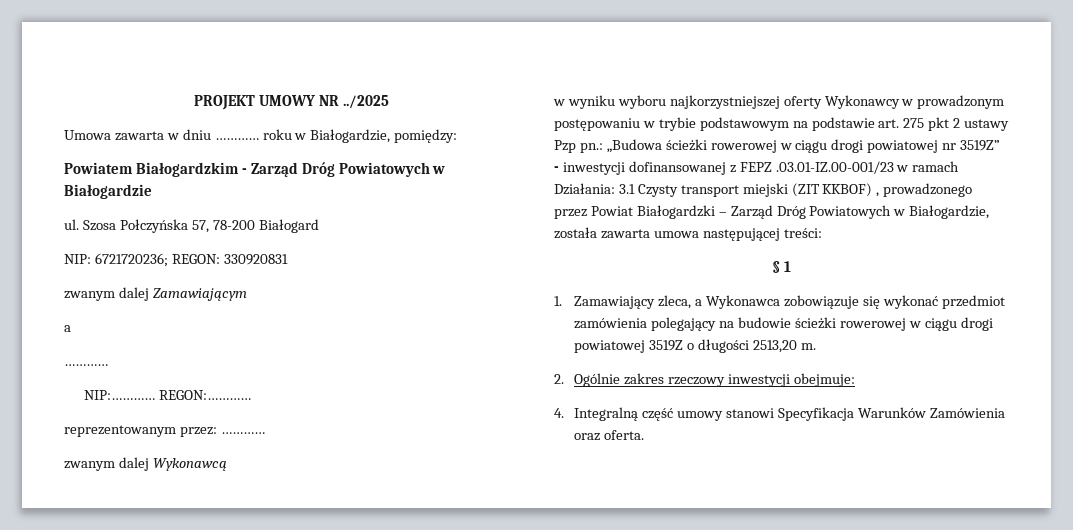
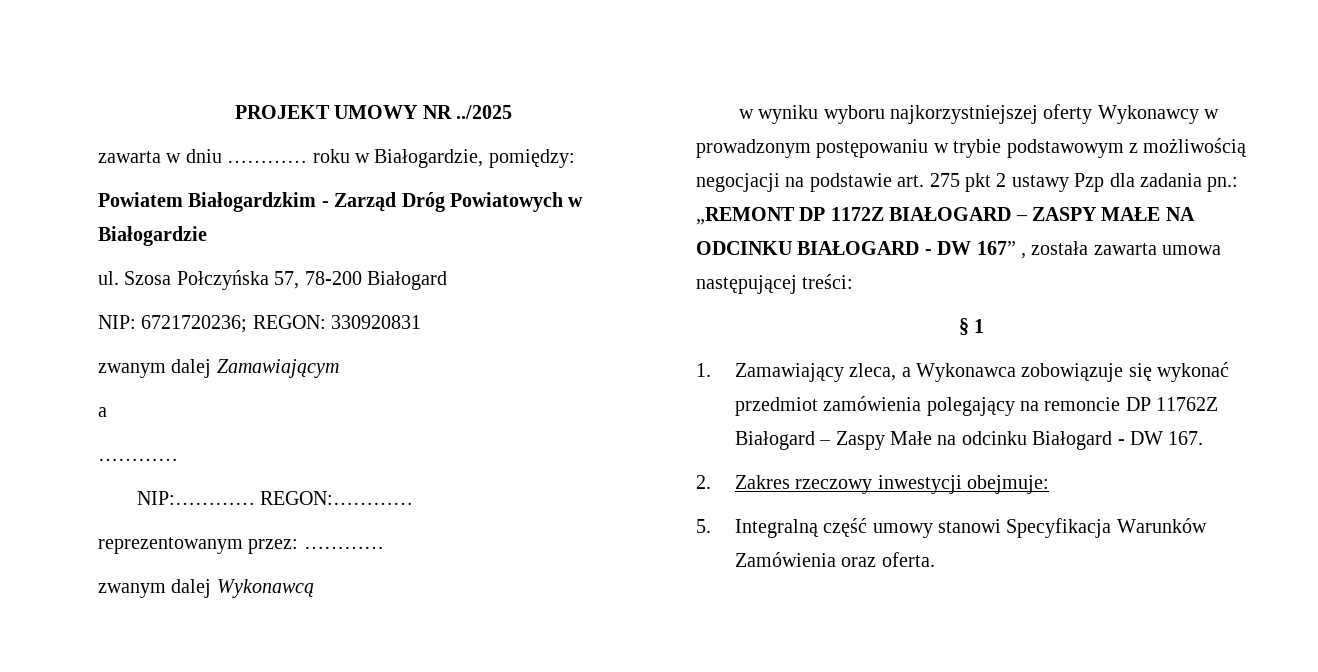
- Umowa zawarta w dniu ………… roku w Białogardzie, pomiędzy:
+ zawarta w dniu ………… roku w Białogardzie, pomiędzy:
- w wyniku wyboru najkorzystniejszej oferty Wykonawcy w prowadzonym postępowaniu w trybie podstawowym na podstawie art. 275 pkt 2 ustawy Pzp pn.: „Budowa ścieżki rowerowej w ciągu drogi powiatowej nr 3519Z” - inwestycji dofinansowanej z FEPZ .03.01-IZ.00-001/23 w ramach Działania: 3.1 Czysty transport miejski (ZIT KKBOF) , prowadzonego przez Powiat Białogardzki – Zarząd Dróg Powiatowych w Białogardzie, została zawarta umowa następującej treści:
+ w wyniku wyboru najkorzystniejszej oferty Wykonawcy w prowadzonym postępowaniu w trybie podstawowym z możliwością negocjacji na podstawie art. 275 pkt 2 ustawy Pzp dla zadania pn.: „REMONT DP 1172Z BIAŁOGARD – ZASPY MAŁE NA ODCINKU BIAŁOGARD - DW 167” , została zawarta umowa następującej treści:
- 1. Zamawiający zleca, a Wykonawca zobowiązuje się wykonać przedmiot zamówienia polegający na budowie ścieżki rowerowej w ciągu drogi powiatowej 3519Z o długości 2513,20 m.
+ 1. Zamawiający zleca, a Wykonawca zobowiązuje się wykonać przedmiot zamówienia polegający na remoncie DP 11762Z Białogard – Zaspy Małe na odcinku Białogard - DW 167.
- 2. Ogólnie zakres rzeczowy inwestycji obejmuje:
+ 2. Zakres rzeczowy inwestycji obejmuje:
- 4. Integralną część umowy stanowi Specyfikacja Warunków Zamówienia oraz oferta.
+ 5. Integralną część umowy stanowi Specyfikacja Warunków Zamówienia oraz oferta.

